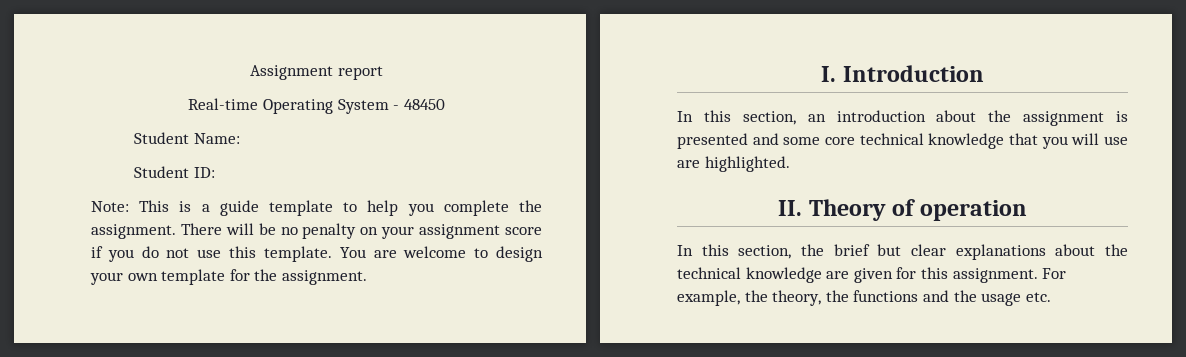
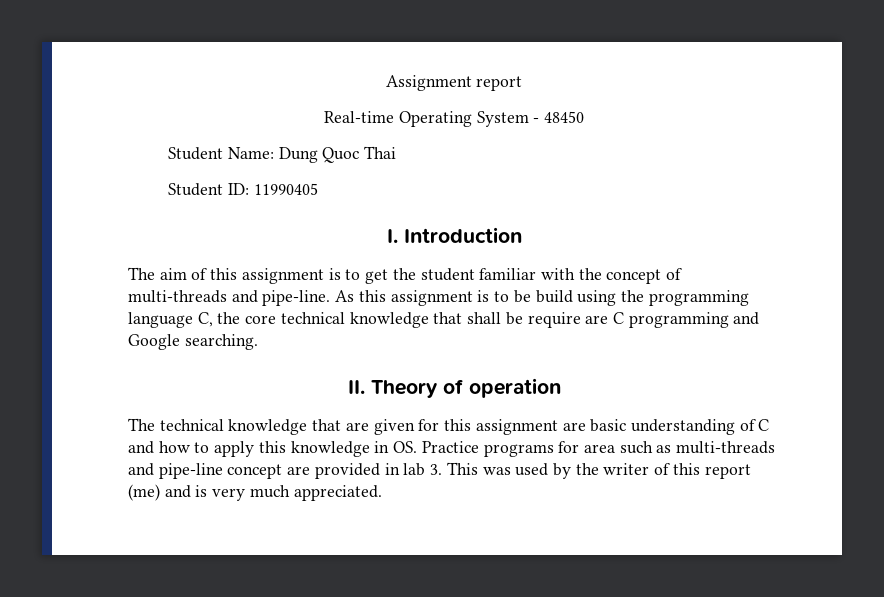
- Student Name:
+ Student Name: Dung Quoc Thai
- Student ID:
- Note: This is a guide template to help you complete the assignment. There will be no penalty on your assignment score if you do not use this template. You are welcome to design your own template for the assignment.
+ Student ID: 11990405
  I. Introduction
- In this section, an introduction about the assignment is presented and some core technical knowledge that you will use are highlighted.
+ The aim of this assignment is to get the student familiar with the concept of multi-threads and pipe-line. As this assignment is to be build using the programming language C, the core technical knowledge that shall be require are C programming and Google searching.
  II. Theory of operation
- In this section, the brief but clear explanations about the technical knowledge are given for this assignment. For example, the theory, the functions and the usage etc.
+ The technical knowledge that are given for this assignment are basic understanding of C and how to apply this knowledge in OS. Practice programs for area such as multi-threads and pipe-line concept are provided in lab 3. This was used by the writer of this report (me) and is very much appreciated.

